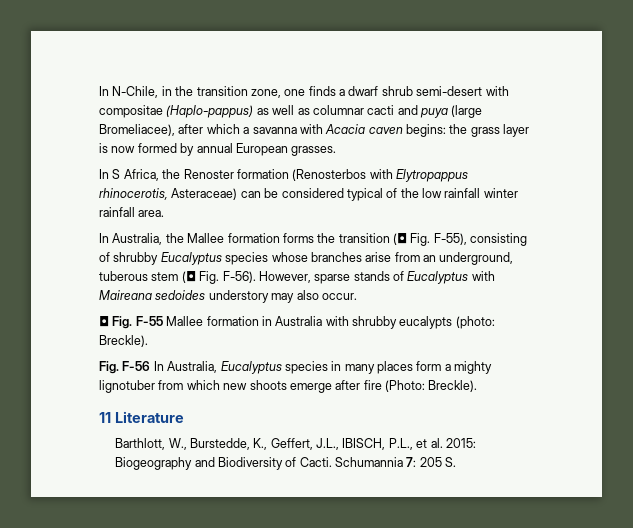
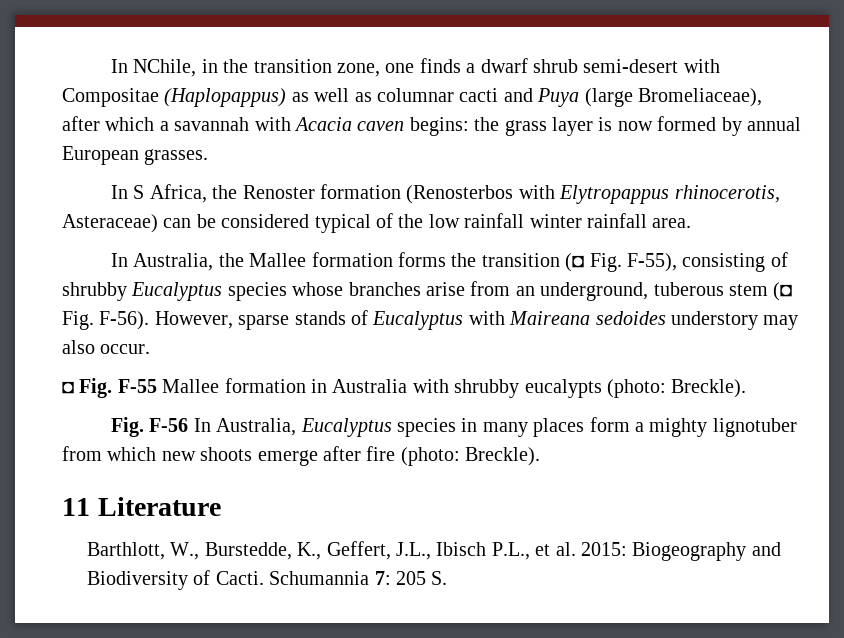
- In N-Chile, in the transition zone, one finds a dwarf shrub semi-desert with compositae (Haplo-pappus) as well as columnar cacti and puya (large Bromeliacee), after which a savanna with Acacia caven begins: the grass layer is now formed by annual European grasses.
+ In NChile, in the transition zone, one finds a dwarf shrub semi-desert with Compositae (Haplopappus) as well as columnar cacti and Puya (large Bromeliaceae), after which a savannah with Acacia caven begins: the grass layer is now formed by annual European grasses.
- Fig. F-56 In Australia, Eucalyptus species in many places form a mighty lignotuber from which new shoots emerge after fire (Photo: Breckle).
+ Fig. F-56 In Australia, Eucalyptus species in many places form a mighty lignotuber from which new shoots emerge after fire (photo: Breckle).
- Barthlott, W., Burstedde, K., Geffert, J.L., IBISCH, P.L., et al. 2015: Biogeography and Biodiversity of Cacti.
+ Barthlott, W., Burstedde, K., Geffert, J.L., Ibisch P.L., et al. 2015: Biogeography and Biodiversity of Cacti.

